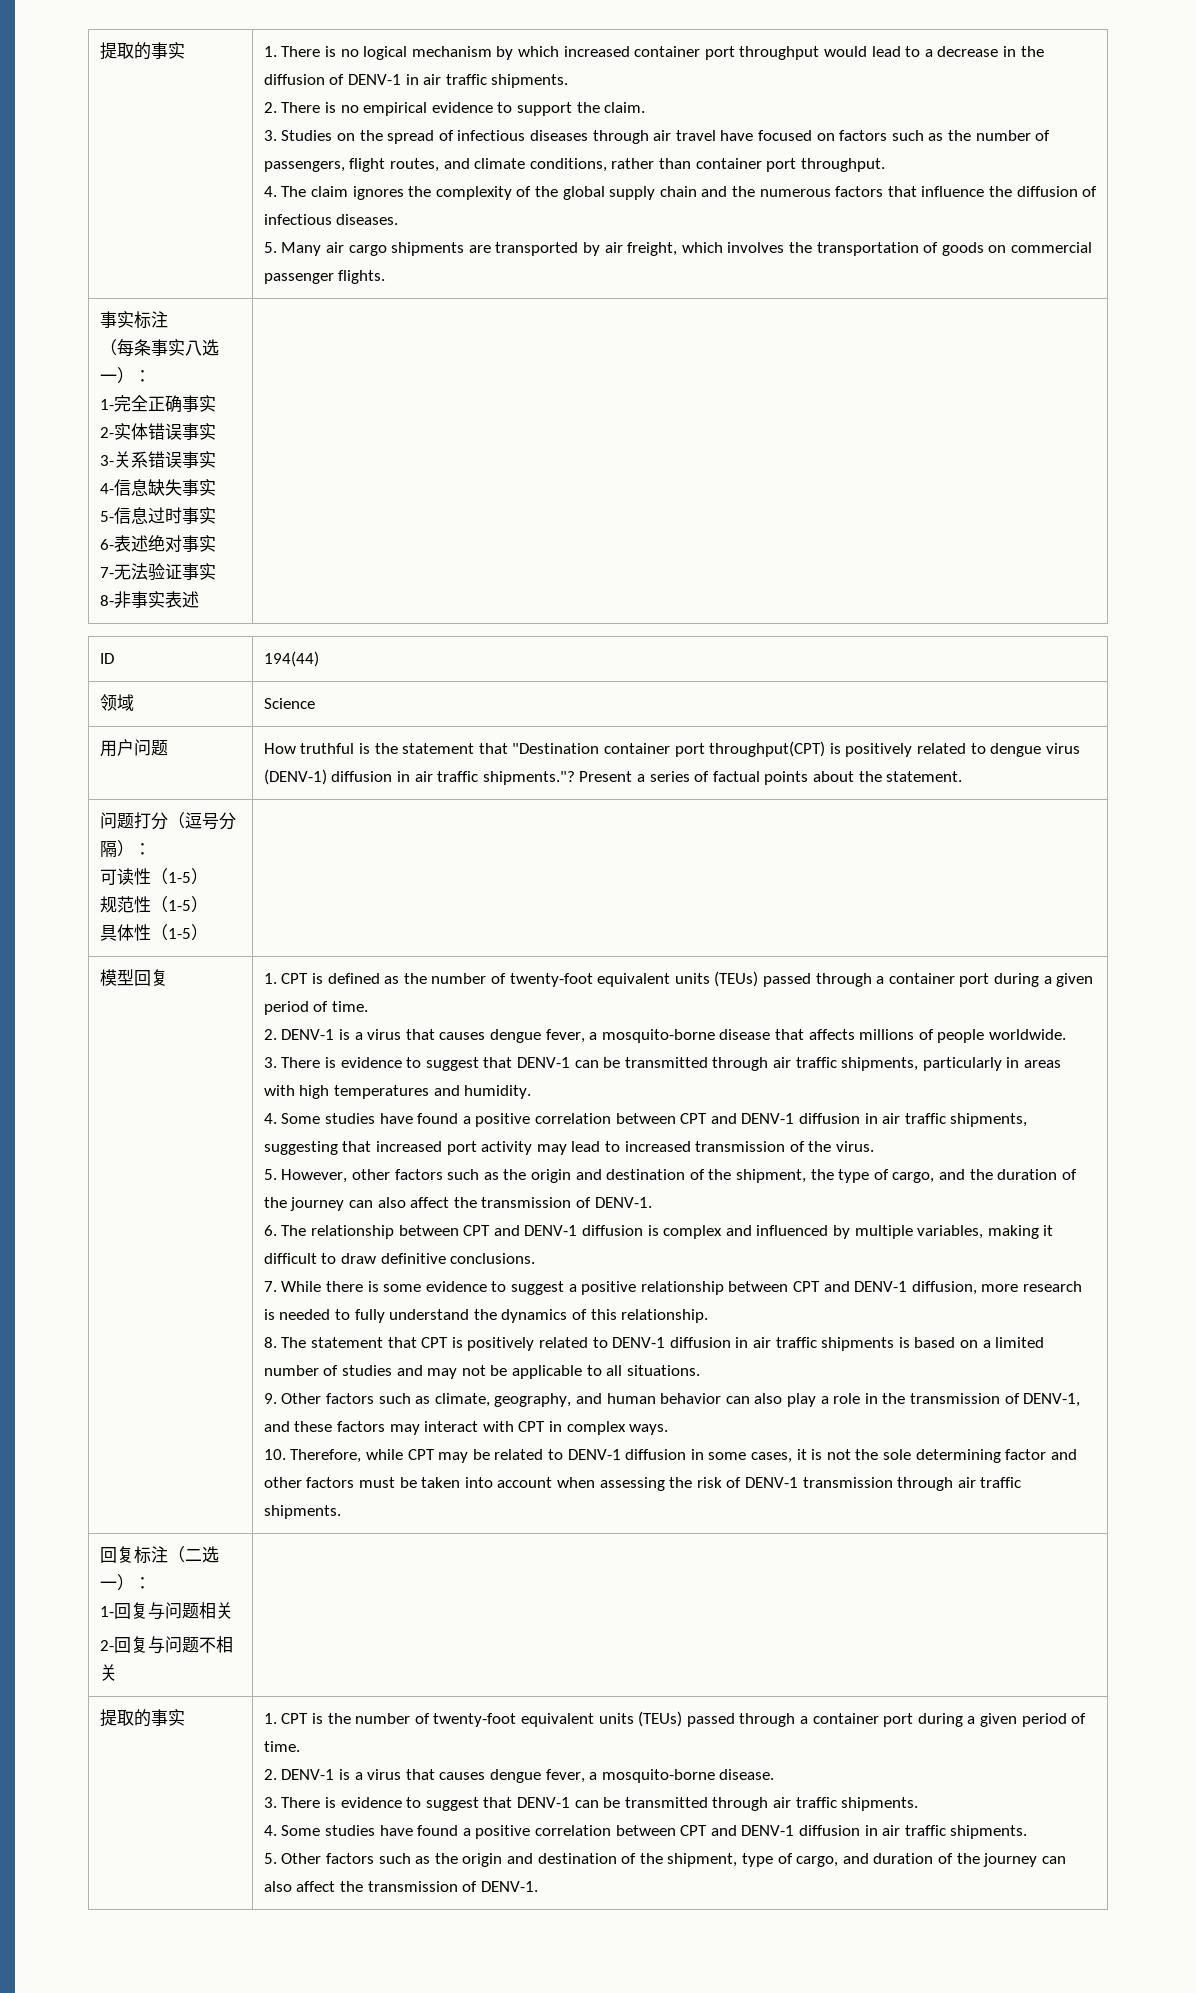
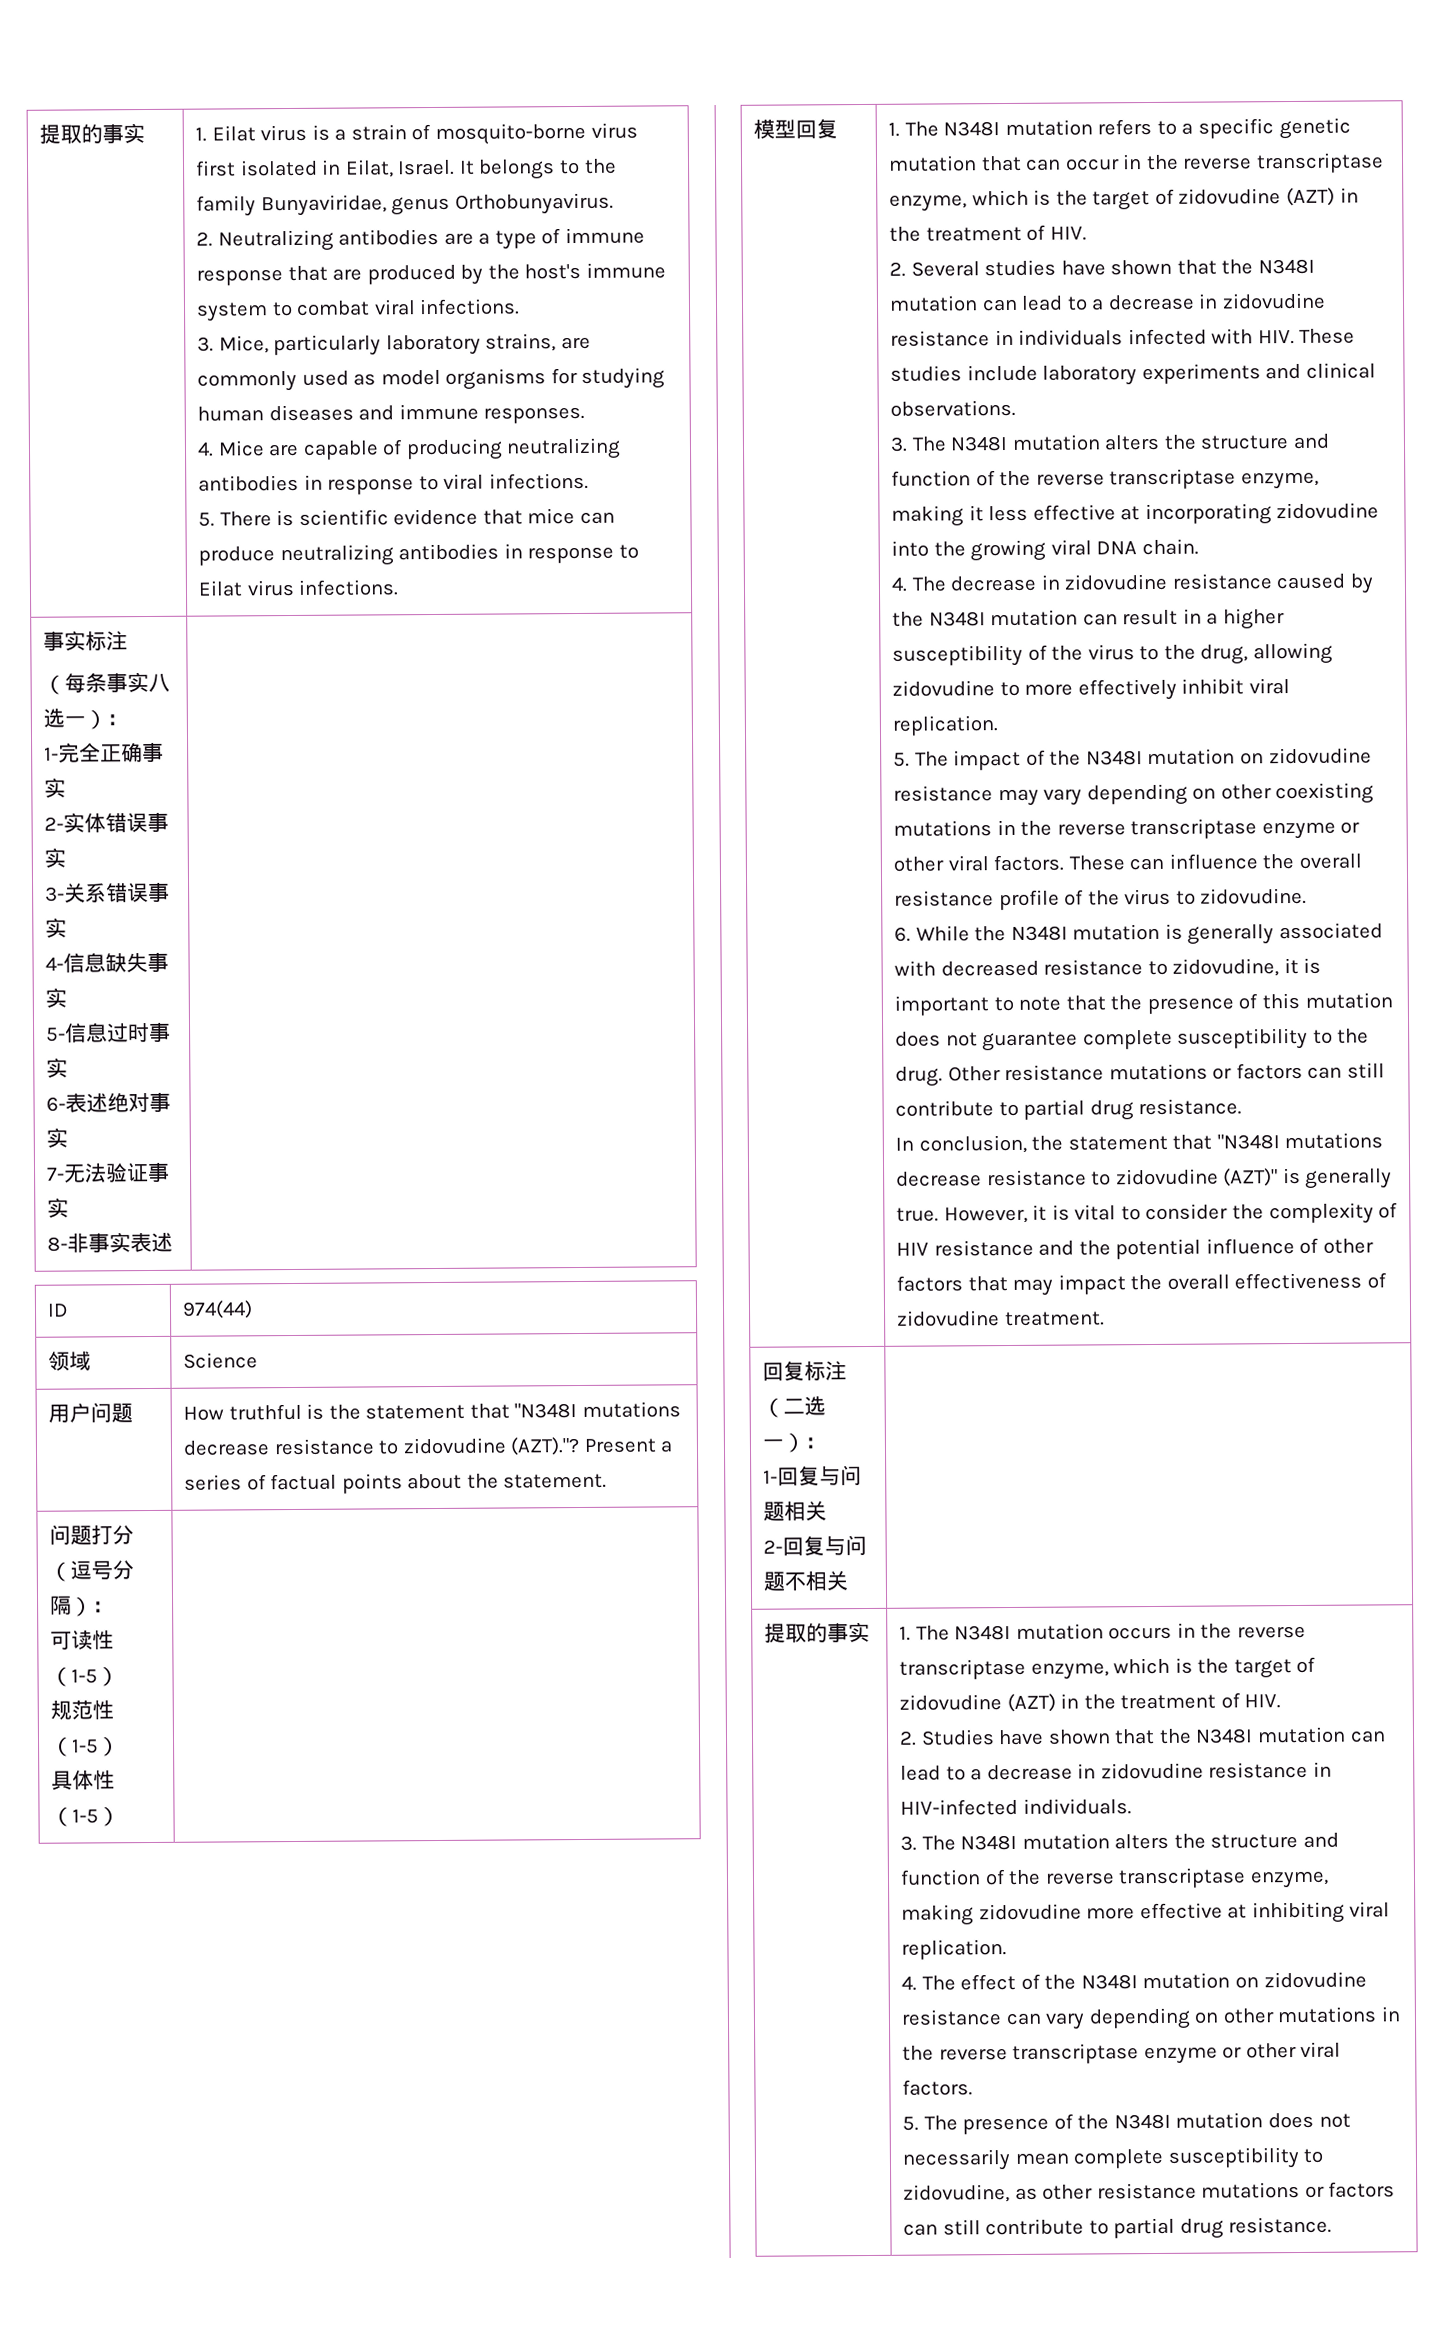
- 提取的事实 | 1. There is no logical mechanism by which increased container port throughput would lead to a decrease in the diffusion of DENV-1 in air traffic shipments.
- 2. There is no empirical evidence to support the claim.
- 3. Studies on the spread of infectious diseases through air travel have focused on factors such as the number of passengers, flight routes, and climate conditions, rather than container port throughput.
- 4. The claim ignores the complexity of the global supply chain and the numerous factors that influence the diffusion of infectious diseases.
- 5. Many air cargo shipments are transported by air freight, which involves the transportation of goods on commercial passenger flights.
+ 提取的事实 | 1. Eilat virus is a strain of mosquito-borne virus first isolated in Eilat, Israel. It belongs to the family Bunyaviridae, genus Orthobunyavirus.
+ 2. Neutralizing antibodies are a type of immune response that are produced by the host's immune system to combat viral infections.
+ 3. Mice, particularly laboratory strains, are commonly used as model organisms for studying human diseases and immune responses.
+ 4. Mice are capable of producing neutralizing antibodies in response to viral infections.
+ 5. There is scientific evidence that mice can produce neutralizing antibodies in response to Eilat virus infections.
- ID | 194(44)
+ ID | 974(44)
- 用户问题 | How truthful is the statement that "Destination container port throughput(CPT) is positively related to dengue virus (DENV-1) diffusion in air traffic shipments."? Present a series of factual points about the statement.
+ 用户问题 | How truthful is the statement that "N348I mutations decrease resistance to zidovudine (AZT)."? Present a series of factual points about the statement.
- 1. CPT is defined as the number of twenty-foot equivalent units (TEUs) passed through a container port during a given period of time.
- 2. DENV-1 is a virus that causes dengue fever, a mosquito-borne disease that affects millions of people worldwide.
- 3. There is evidence to suggest that DENV-1 can be transmitted through air traffic shipments, particularly in areas with high temperatures and humidity.
- 4. Some studies have found a positive correlation between CPT and DENV-1 diffusion in air traffic shipments, suggesting that increased port activity may lead to increased transmission of the virus.
- 5. However, other factors such as the origin and destination of the shipment, the type of cargo, and the duration of the journey can also affect the transmission of DENV-1.
- 6. The relationship between CPT and DENV-1 diffusion is complex and influenced by multiple variables, making it difficult to draw definitive conclusions.
- 7. While there is some evidence to suggest a positive relationship between CPT and DENV-1 diffusion, more research is needed to fully understand the dynamics of this relationship.
- 8. The statement that CPT is positively related to DENV-1 diffusion in air traffic shipments is based on a limited number of studies and may not be applicable to all situations.
- 9. Other factors such as climate, geography, and human behavior can also play a role in the transmission of DENV-1, and these factors may interact with CPT in complex ways.
- 10. Therefore, while CPT may be related to DENV-1 diffusion in some cases, it is not the sole determining factor and other factors must be taken into account when assessing the risk of DENV-1 transmission through air traffic shipments.
+ 1. The N348I mutation refers to a specific genetic mutation that can occur in the reverse transcriptase enzyme, which is the target of zidovudine (AZT) in the treatment of HIV.
+ 2. Several studies have shown that the N348I mutation can lead to a decrease in zidovudine resistance in individuals infected with HIV. These studies include laboratory experiments and clinical observations.
+ 3. The N348I mutation alters the structure and function of the reverse transcriptase enzyme, making it less effective at incorporating zidovudine into the growing viral DNA chain.
+ 4. The decrease in zidovudine resistance caused by the N348I mutation can result in a higher susceptibility of the virus to the drug, allowing zidovudine to more effectively inhibit viral replication.
+ 5. The impact of the N348I mutation on zidovudine resistance may vary depending on other coexisting mutations in the reverse transcriptase enzyme or other viral factors. These can influence the overall resistance profile of the virus to zidovudine.
+ 6. While the N348I mutation is generally associated with decreased resistance to zidovudine, it is important to note that the presence of this mutation does not guarantee complete susceptibility to the drug. Other resistance mutations or factors can still contribute to partial drug resistance.
+ In conclusion, the statement that "N348I mutations decrease resistance to zidovudine (AZT)" is generally true. However, it is vital to consider the complexity of HIV resistance and the potential influence of other factors that may impact the overall effectiveness of zidovudine treatment.
- 1. CPT is the number of twenty-foot equivalent units (TEUs) passed through a container port during a given period of time.
- 2. DENV-1 is a virus that causes dengue fever, a mosquito-borne disease.
- 3. There is evidence to suggest that DENV-1 can be transmitted through air traffic shipments.
- 4. Some studies have found a positive correlation between CPT and DENV-1 diffusion in air traffic shipments.
- 5. Other factors such as the origin and destination of the shipment, type of cargo, and duration of the journey can also affect the transmission of DENV-1.
+ 1. The N348I mutation occurs in the reverse transcriptase enzyme, which is the target of zidovudine (AZT) in the treatment of HIV.
+ 2. Studies have shown that the N348I mutation can lead to a decrease in zidovudine resistance in HIV-infected individuals.
+ 3. The N348I mutation alters the structure and function of the reverse transcriptase enzyme, making zidovudine more effective at inhibiting viral replication.
+ 4. The effect of the N348I mutation on zidovudine resistance can vary depending on other mutations in the reverse transcriptase enzyme or other viral factors.
+ 5. The presence of the N348I mutation does not necessarily mean complete susceptibility to zidovudine, as other resistance mutations or factors can still contribute to partial drug resistance.

